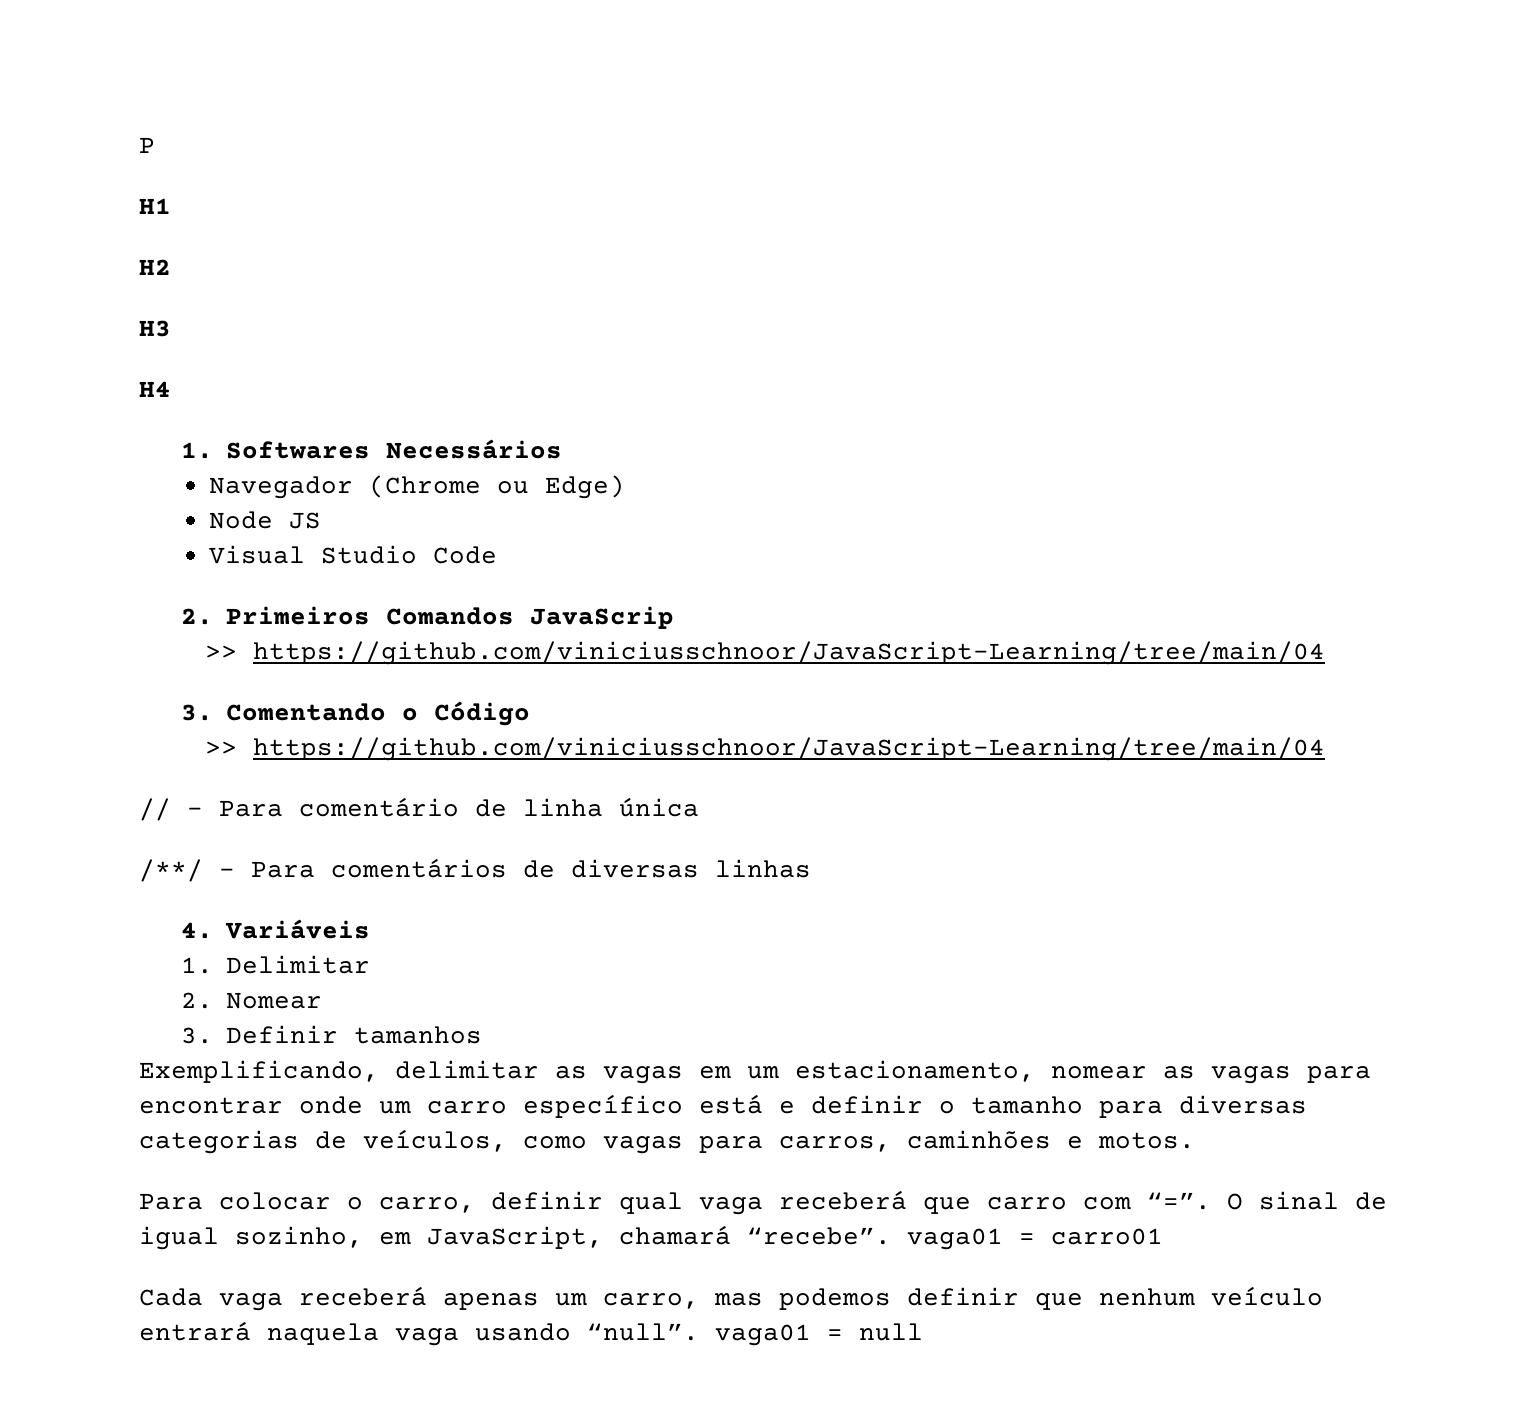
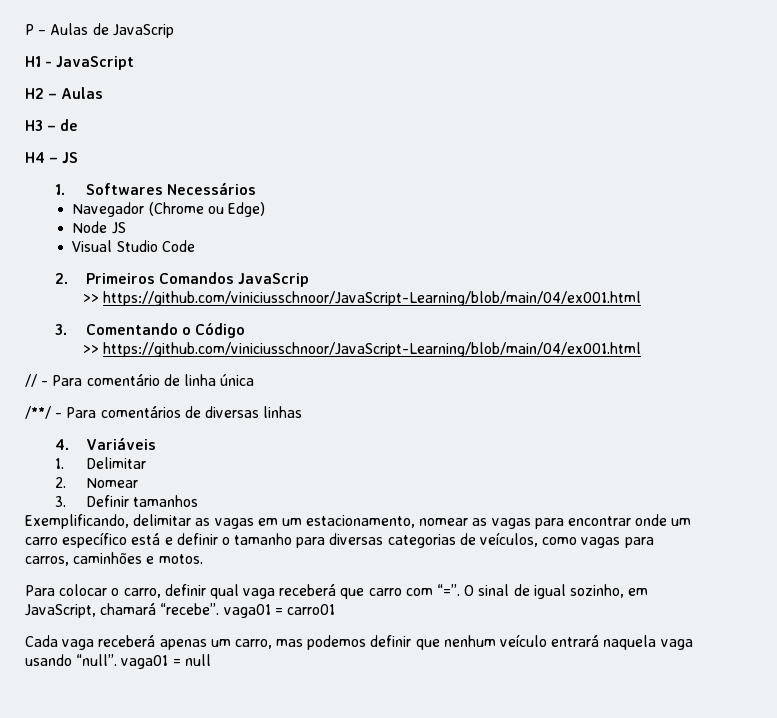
- P
+ P – Aulas de JavaScrip
- H1
+ H1 - JavaScript
- H2
+ H2 – Aulas
- H3
+ H3 – de
- H4
+ H4 – JS
  2. Primeiros Comandos JavaScrip
- >> https://github.com/viniciusschnoor/JavaScript-Learning/tree/main/04
+ >> https://github.com/viniciusschnoor/JavaScript-Learning/blob/main/04/ex001.html
  3. Comentando o Código
- >> https://github.com/viniciusschnoor/JavaScript-Learning/tree/main/04
+ >> https://github.com/viniciusschnoor/JavaScript-Learning/blob/main/04/ex001.html

